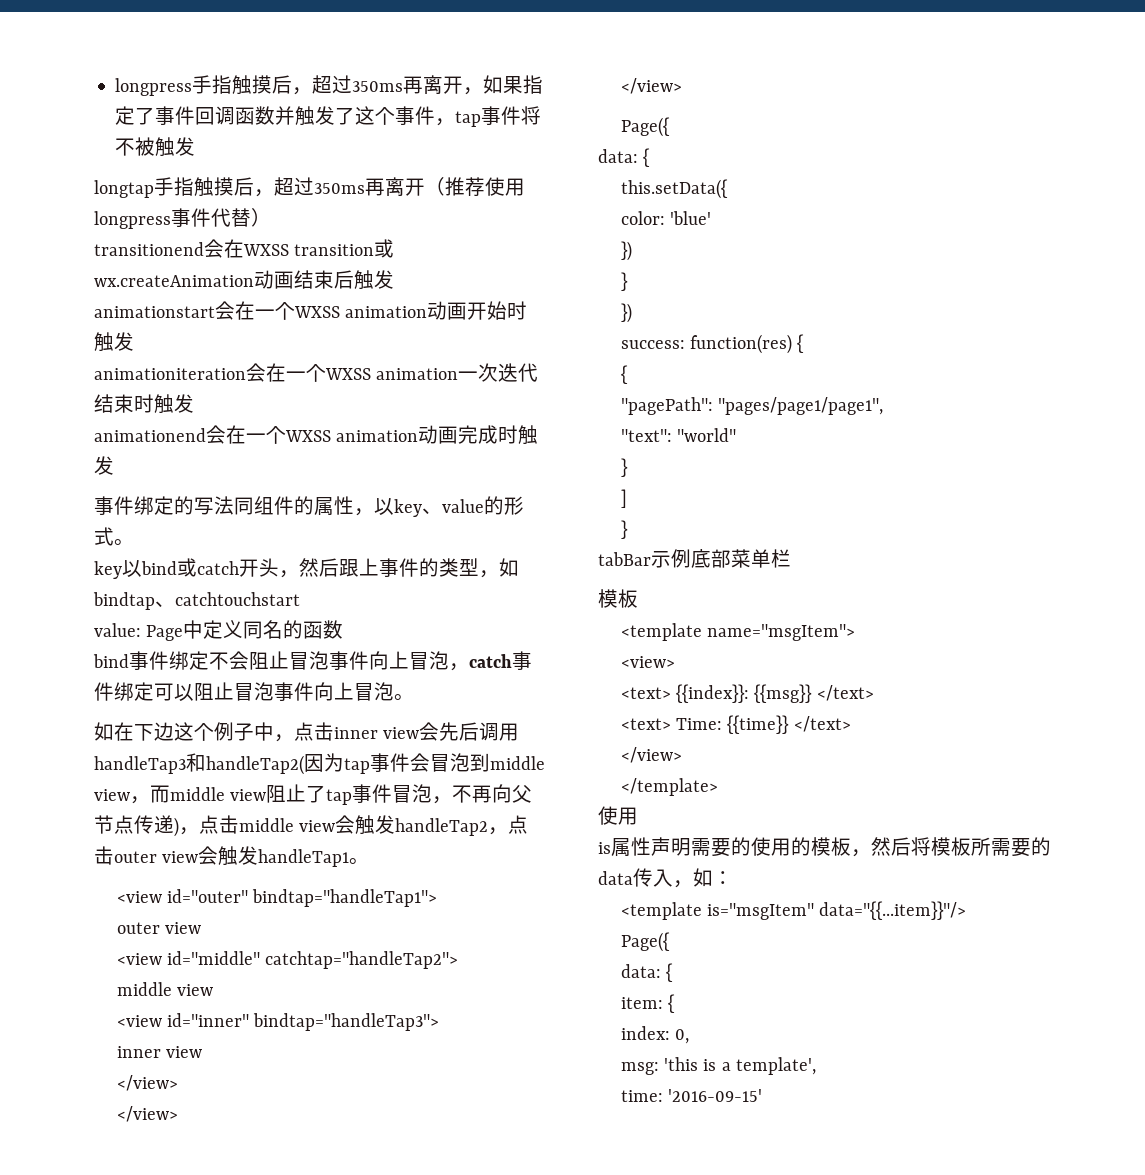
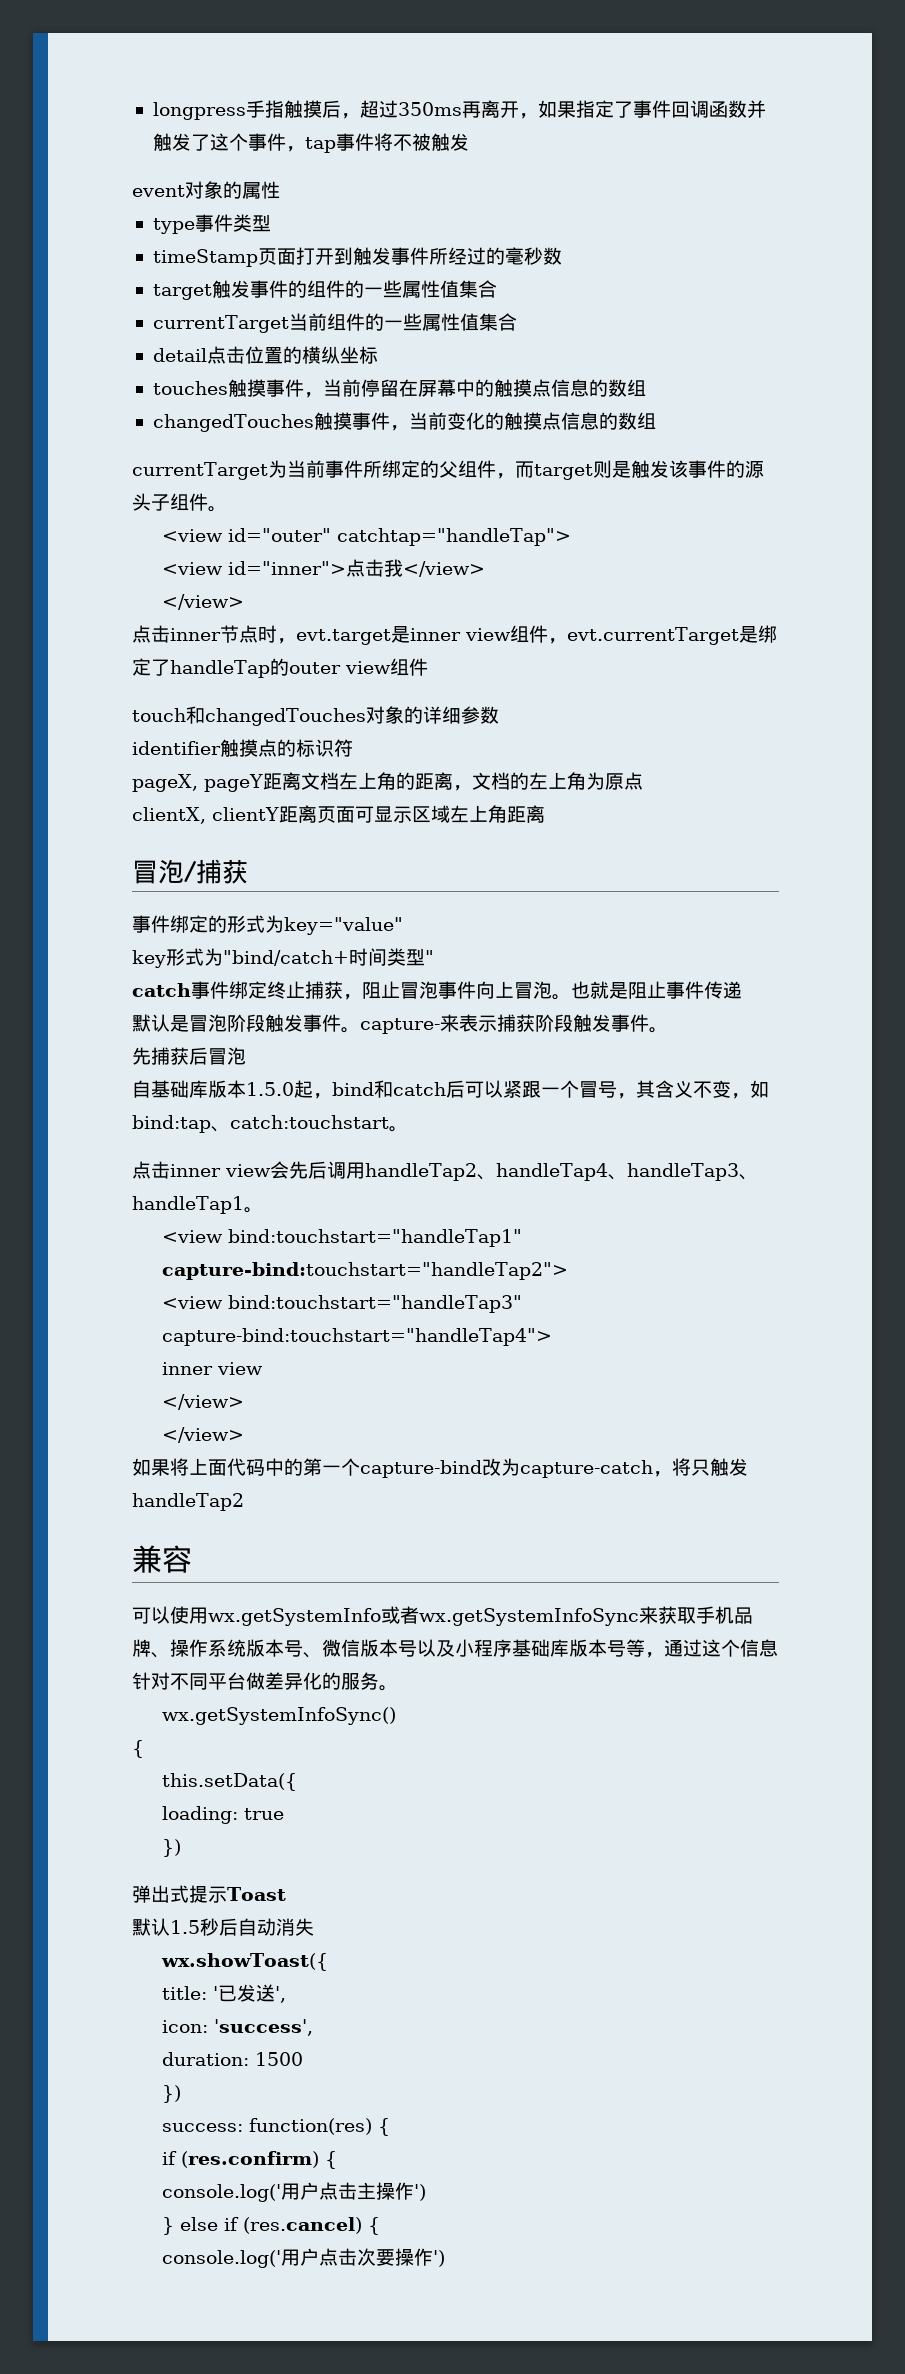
- longtap手指触摸后，超过350ms再离开（推荐使用longpress事件代替）
- transitionend会在WXSS transition或wx.createAnimation动画结束后触发
- animationstart会在一个WXSS animation动画开始时触发
- animationiteration会在一个WXSS animation一次迭代结束时触发
- animationend会在一个WXSS animation动画完成时触发
- 事件绑定的写法同组件的属性，以key、value的形式。
- key以bind或catch开头，然后跟上事件的类型，如bindtap、catchtouchstart
- value: Page中定义同名的函数
- bind事件绑定不会阻止冒泡事件向上冒泡，catch事件绑定可以阻止冒泡事件向上冒泡。
- 如在下边这个例子中，点击inner view会先后调用handleTap3和handleTap2(因为tap事件会冒泡到middle view，而middle view阻止了tap事件冒泡，不再向父节点传递)，点击middle view会触发handleTap2，点击outer view会触发handleTap1。
- <view id="outer" bindtap="handleTap1">
- outer view
- <view id="middle" catchtap="handleTap2">
- middle view
- <view id="inner" bindtap="handleTap3">
+ event对象的属性
+ type事件类型
+ timeStamp页面打开到触发事件所经过的毫秒数
+ target触发事件的组件的一些属性值集合
+ currentTarget当前组件的一些属性值集合
+ detail点击位置的横纵坐标
+ touches触摸事件，当前停留在屏幕中的触摸点信息的数组
+ changedTouches触摸事件，当前变化的触摸点信息的数组
+ currentTarget为当前事件所绑定的父组件，而target则是触发该事件的源头子组件。
+ <view id="outer" catchtap="handleTap">
+ <view id="inner">点击我</view>
+ </view>
+ 点击inner节点时，evt.target是inner view组件，evt.currentTarget是绑定了handleTap的outer view组件
+ touch和changedTouches对象的详细参数
+ identifier触摸点的标识符
+ pageX, pageY距离文档左上角的距离，文档的左上角为原点
+ clientX, clientY距离页面可显示区域左上角距离
+ 冒泡/捕获
+ 事件绑定的形式为key="value"
+ key形式为"bind/catch+时间类型"
+ catch事件绑定终止捕获，阻止冒泡事件向上冒泡。也就是阻止事件传递
+ 默认是冒泡阶段触发事件。capture-来表示捕获阶段触发事件。
+ 先捕获后冒泡
+ 自基础库版本1.5.0起，bind和catch后可以紧跟一个冒号，其含义不变，如bind:tap、catch:touchstart。
+ 点击inner view会先后调用handleTap2、handleTap4、handleTap3、handleTap1。
+ <view bind:touchstart="handleTap1" capture-bind:touchstart="handleTap2">
+ <view bind:touchstart="handleTap3" capture-bind:touchstart="handleTap4">
  inner view
  </view>
  </view>
- </view>
- Page({
- data: {
+ 如果将上面代码中的第一个capture-bind改为capture-catch，将只触发handleTap2
+ 兼容
+ 可以使用wx.getSystemInfo或者wx.getSystemInfoSync来获取手机品牌、操作系统版本号、微信版本号以及小程序基础库版本号等，通过这个信息针对不同平台做差异化的服务。
+ wx.getSystemInfoSync()
+ {
- color: 'blue'
+ loading: true
  })
- }
+ 弹出式提示Toast
+ 默认1.5秒后自动消失
+ wx.showToast({
+ title: '已发送',
+ icon: 'success',
+ duration: 1500
  success: function(res) {
- {
- "pagePath": "pages/page1/page1",
- "text": "world"
- }
- ]
- }
- tabBar示例底部菜单栏
- 模板
- <template name="msgItem">
- <view>
- <text> {{index}}: {{msg}} </text>
- <text> Time: {{time}} </text>
- </view>
- </template>
- 使用
- is属性声明需要的使用的模板，然后将模板所需要的data传入，如：
- <template is="msgItem" data="{{...item}}"/>
- Page({
- data: {
- item: {
- index: 0,
- msg: 'this is a template',
- time: '2016-09-15'
+ if (res.confirm) {
+ console.log('用户点击主操作')
+ } else if (res.cancel) {
+ console.log('用户点击次要操作')

